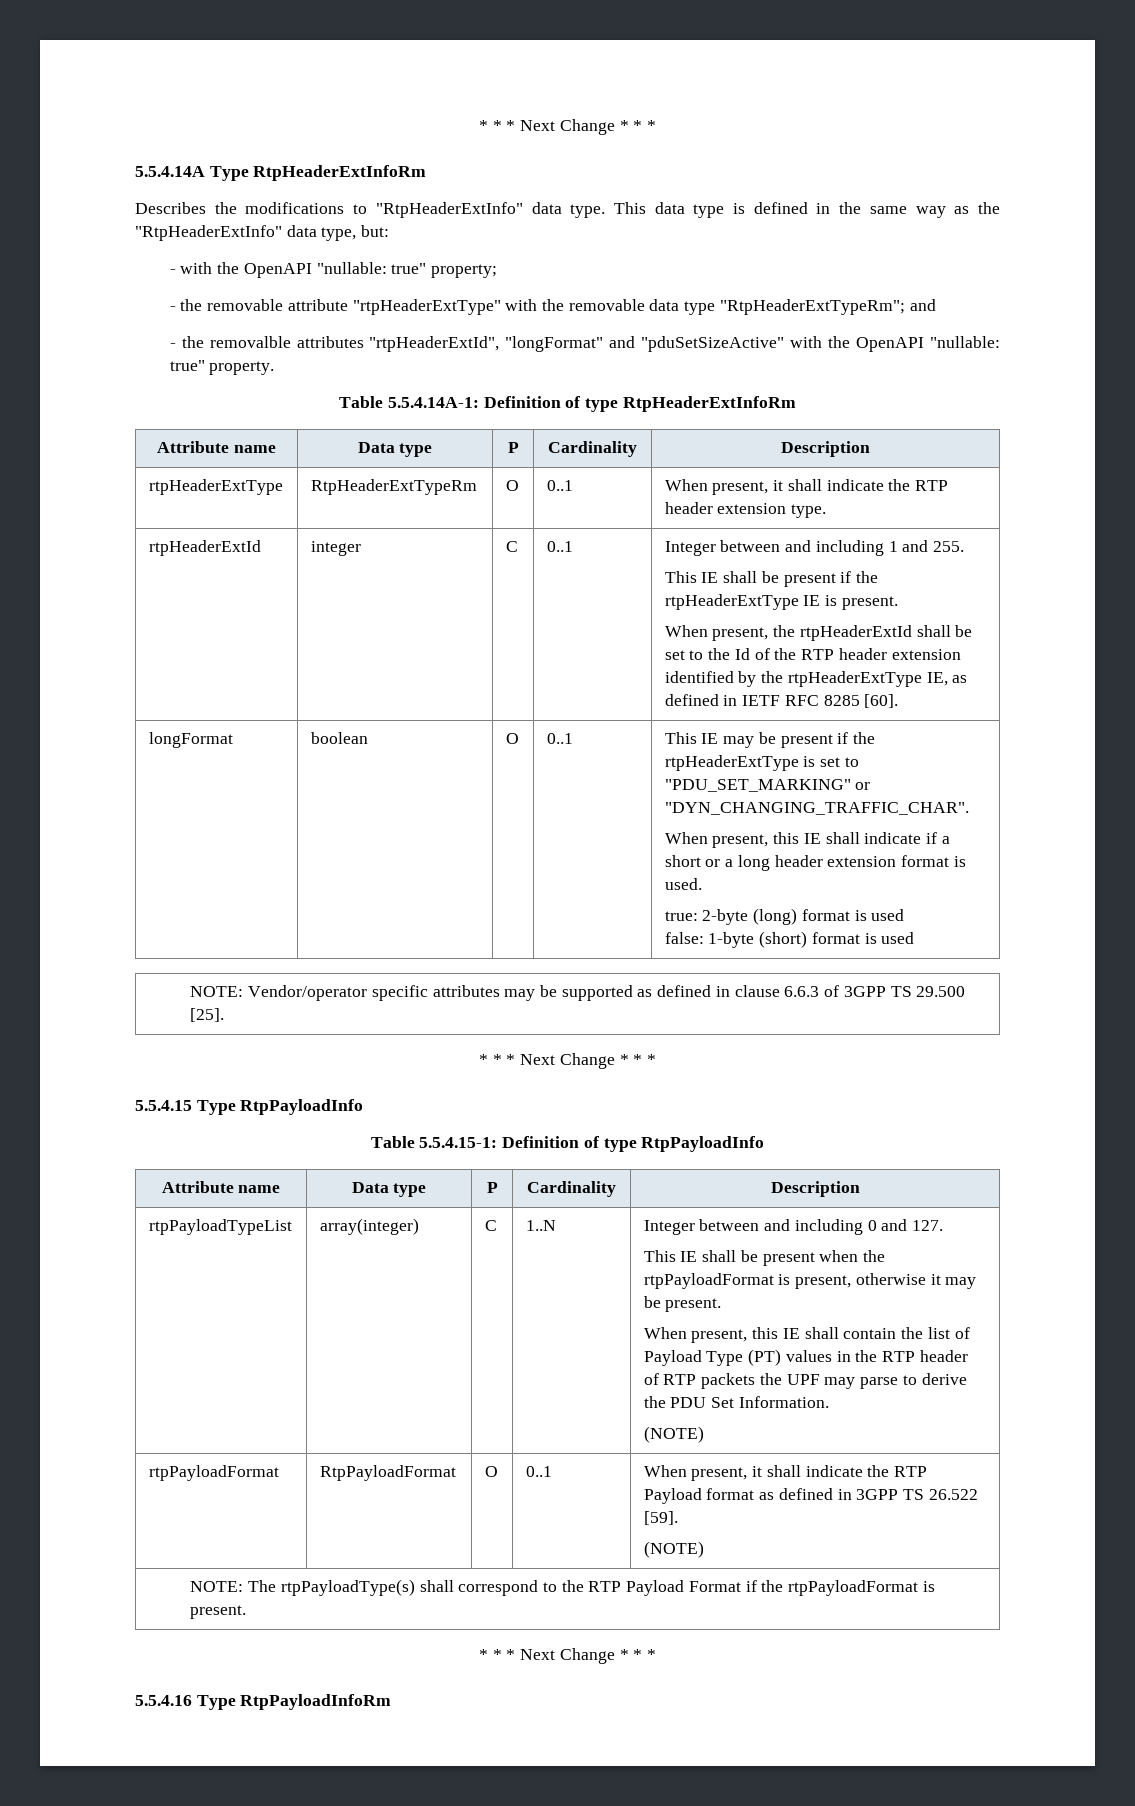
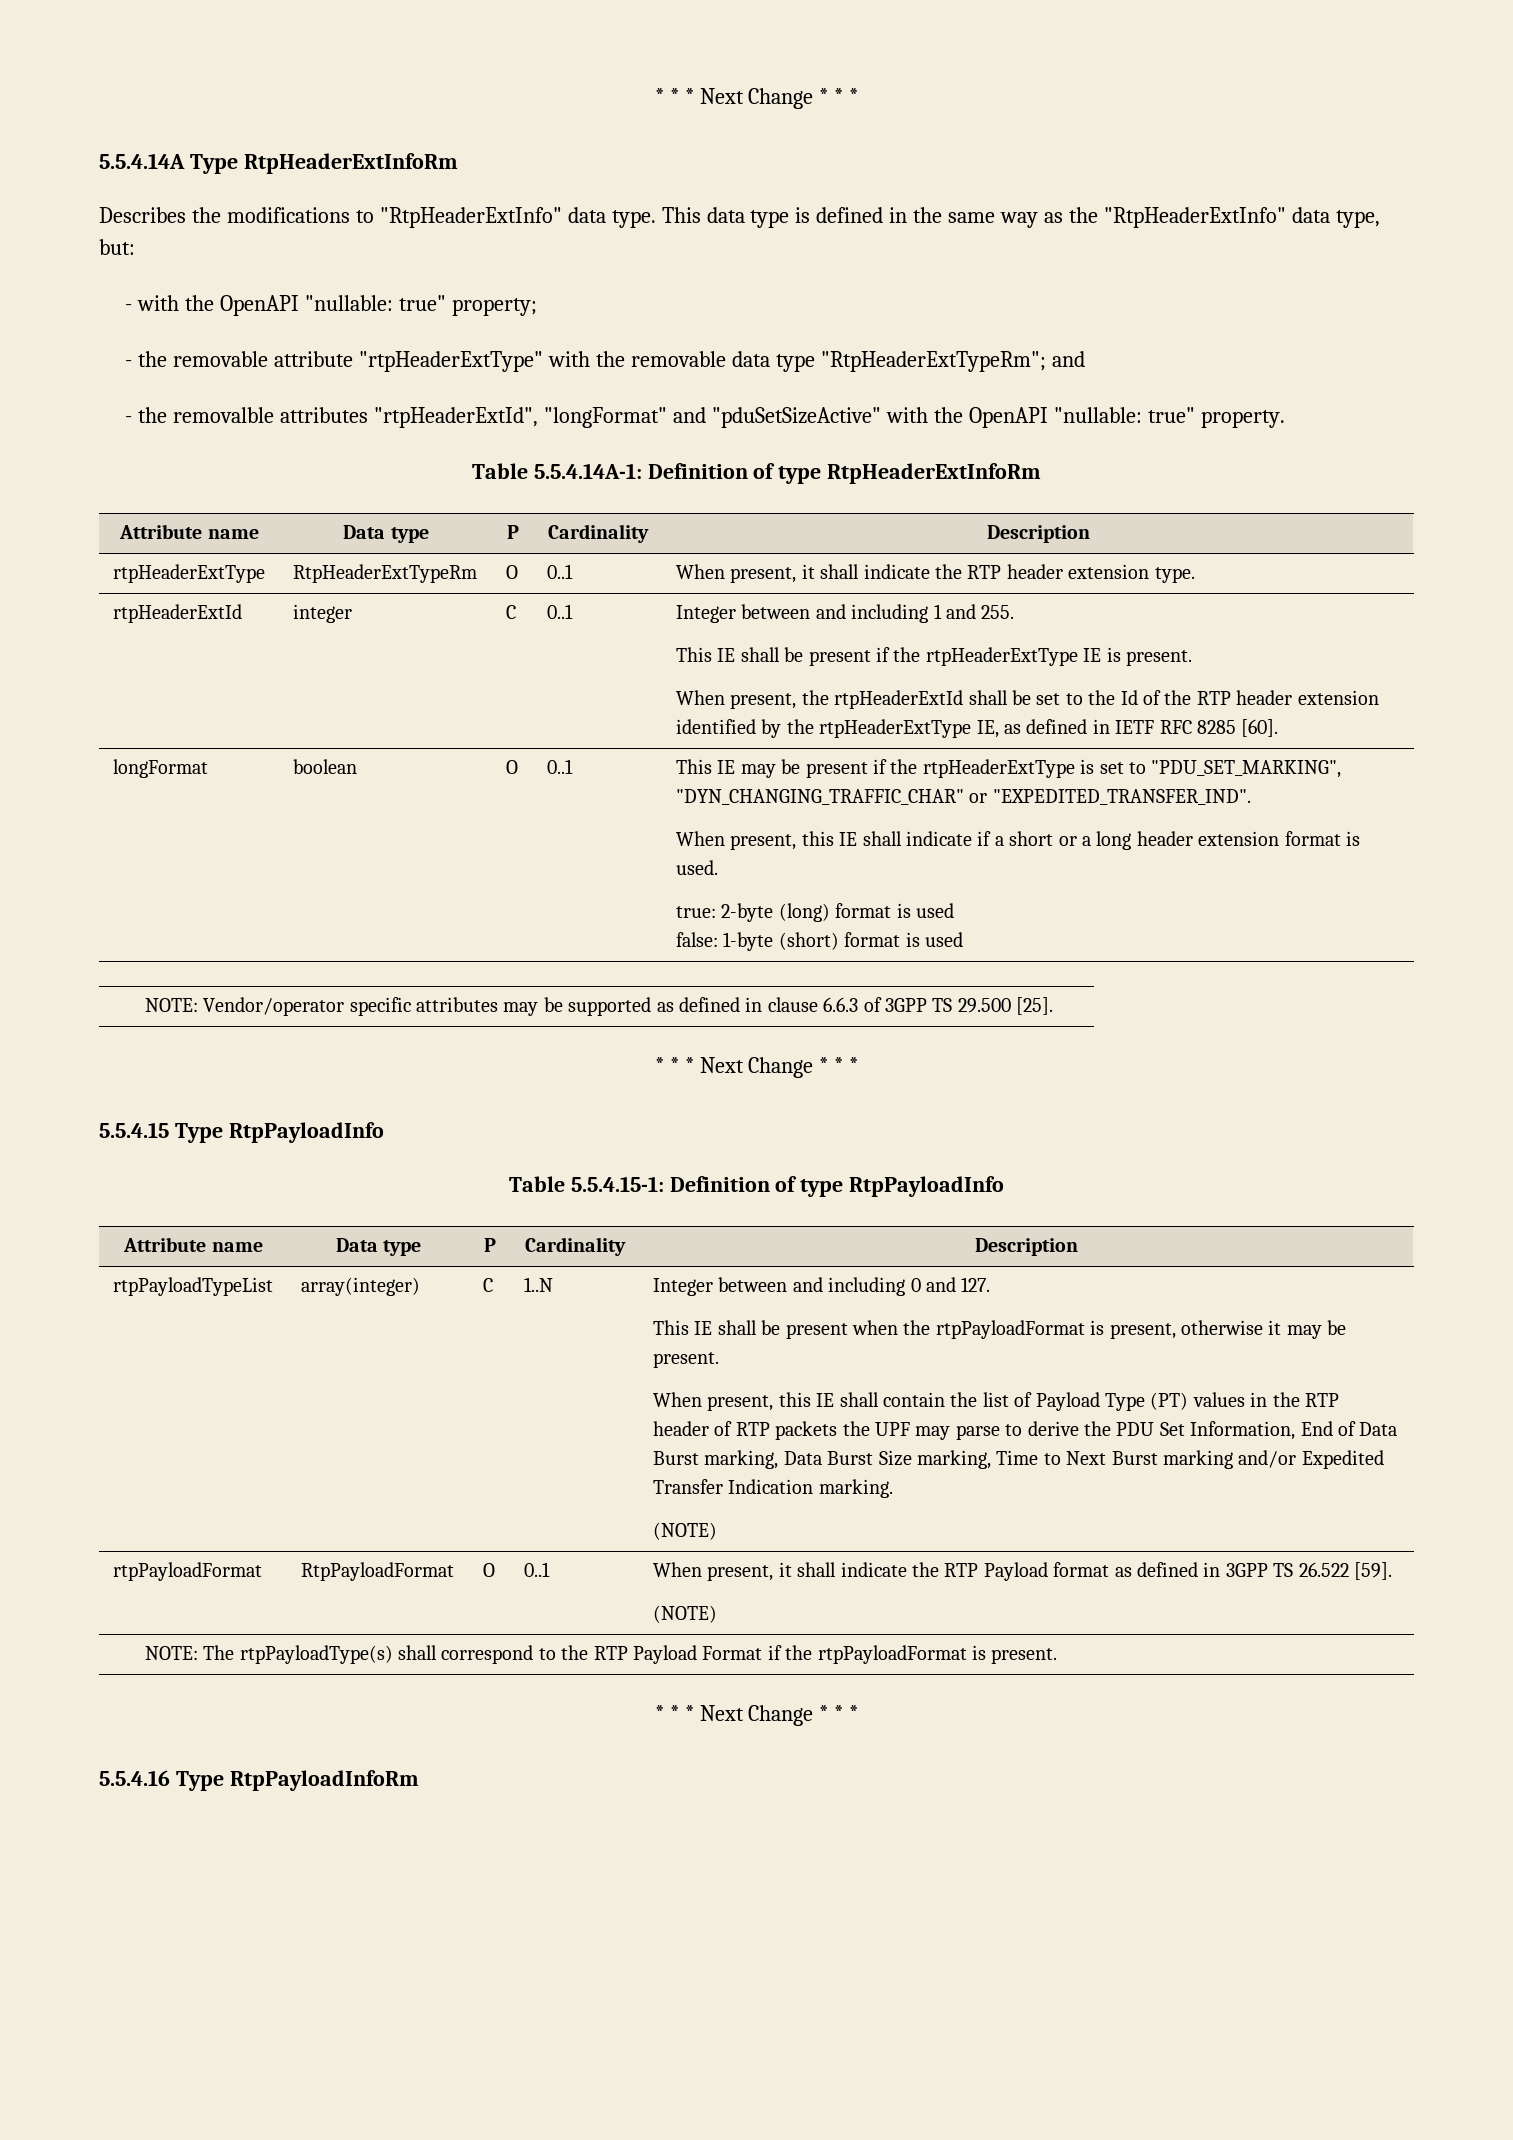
- This IE may be present if the rtpHeaderExtType is set to "PDU_SET_MARKING" or "DYN_CHANGING_TRAFFIC_CHAR".
+ This IE may be present if the rtpHeaderExtType is set to "PDU_SET_MARKING", "DYN_CHANGING_TRAFFIC_CHAR" or "EXPEDITED_TRANSFER_IND".
- When present, this IE shall contain the list of Payload Type (PT) values in the RTP header of RTP packets the UPF may parse to derive the PDU Set Information.
+ When present, this IE shall contain the list of Payload Type (PT) values in the RTP header of RTP packets the UPF may parse to derive the PDU Set Information, End of Data Burst marking, Data Burst Size marking, Time to Next Burst marking and/or Expedited Transfer Indication marking.

